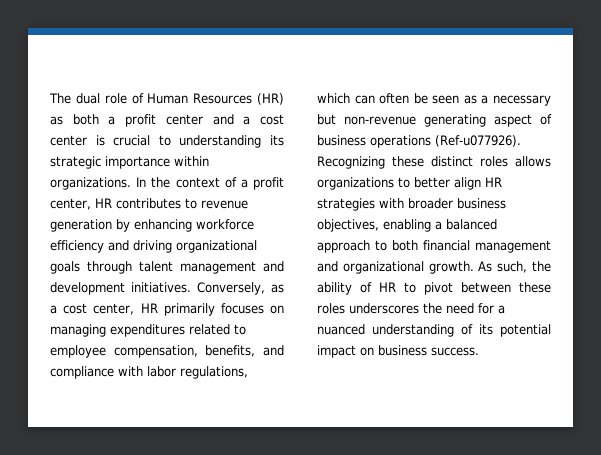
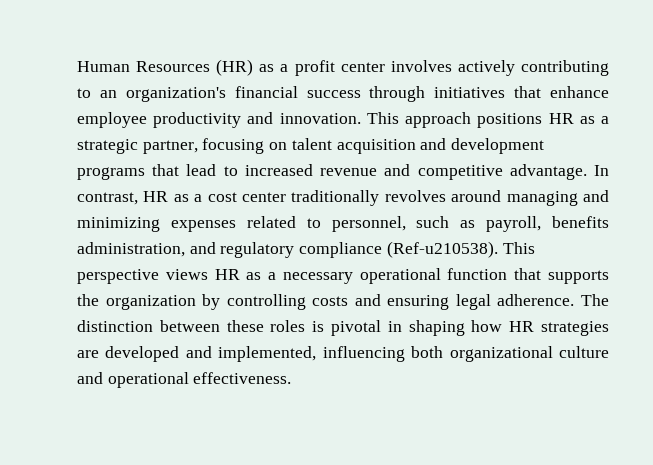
- The dual role of Human Resources (HR) as both a profit center and a cost center is crucial to understanding its strategic importance within organizations. In the context of a profit center, HR contributes to revenue generation by enhancing workforce efficiency and driving organizational goals through talent management and development initiatives. Conversely, as a cost center, HR primarily focuses on managing expenditures related to employee compensation, benefits, and compliance with labor regulations, which can often be seen as a necessary but non-revenue generating aspect of business operations (Ref-u077926). Recognizing these distinct roles allows organizations to better align HR strategies with broader business objectives, enabling a balanced approach to both financial management and organizational growth. As such, the ability of HR to pivot between these roles underscores the need for a nuanced understanding of its potential impact on business success.
+ Human Resources (HR) as a profit center involves actively contributing to an organization's financial success through initiatives that enhance employee productivity and innovation. This approach positions HR as a strategic partner, focusing on talent acquisition and development programs that lead to increased revenue and competitive advantage. In contrast, HR as a cost center traditionally revolves around managing and minimizing expenses related to personnel, such as payroll, benefits administration, and regulatory compliance (Ref-u210538). This perspective views HR as a necessary operational function that supports the organization by controlling costs and ensuring legal adherence. The distinction between these roles is pivotal in shaping how HR strategies are developed and implemented, influencing both organizational culture and operational effectiveness.

